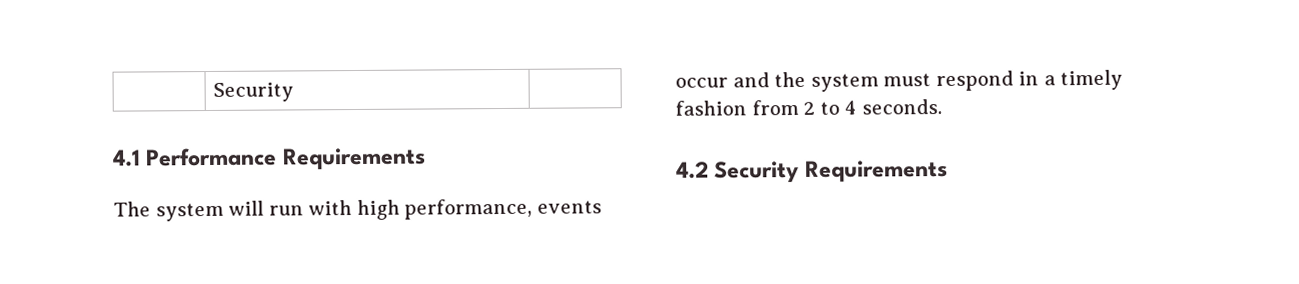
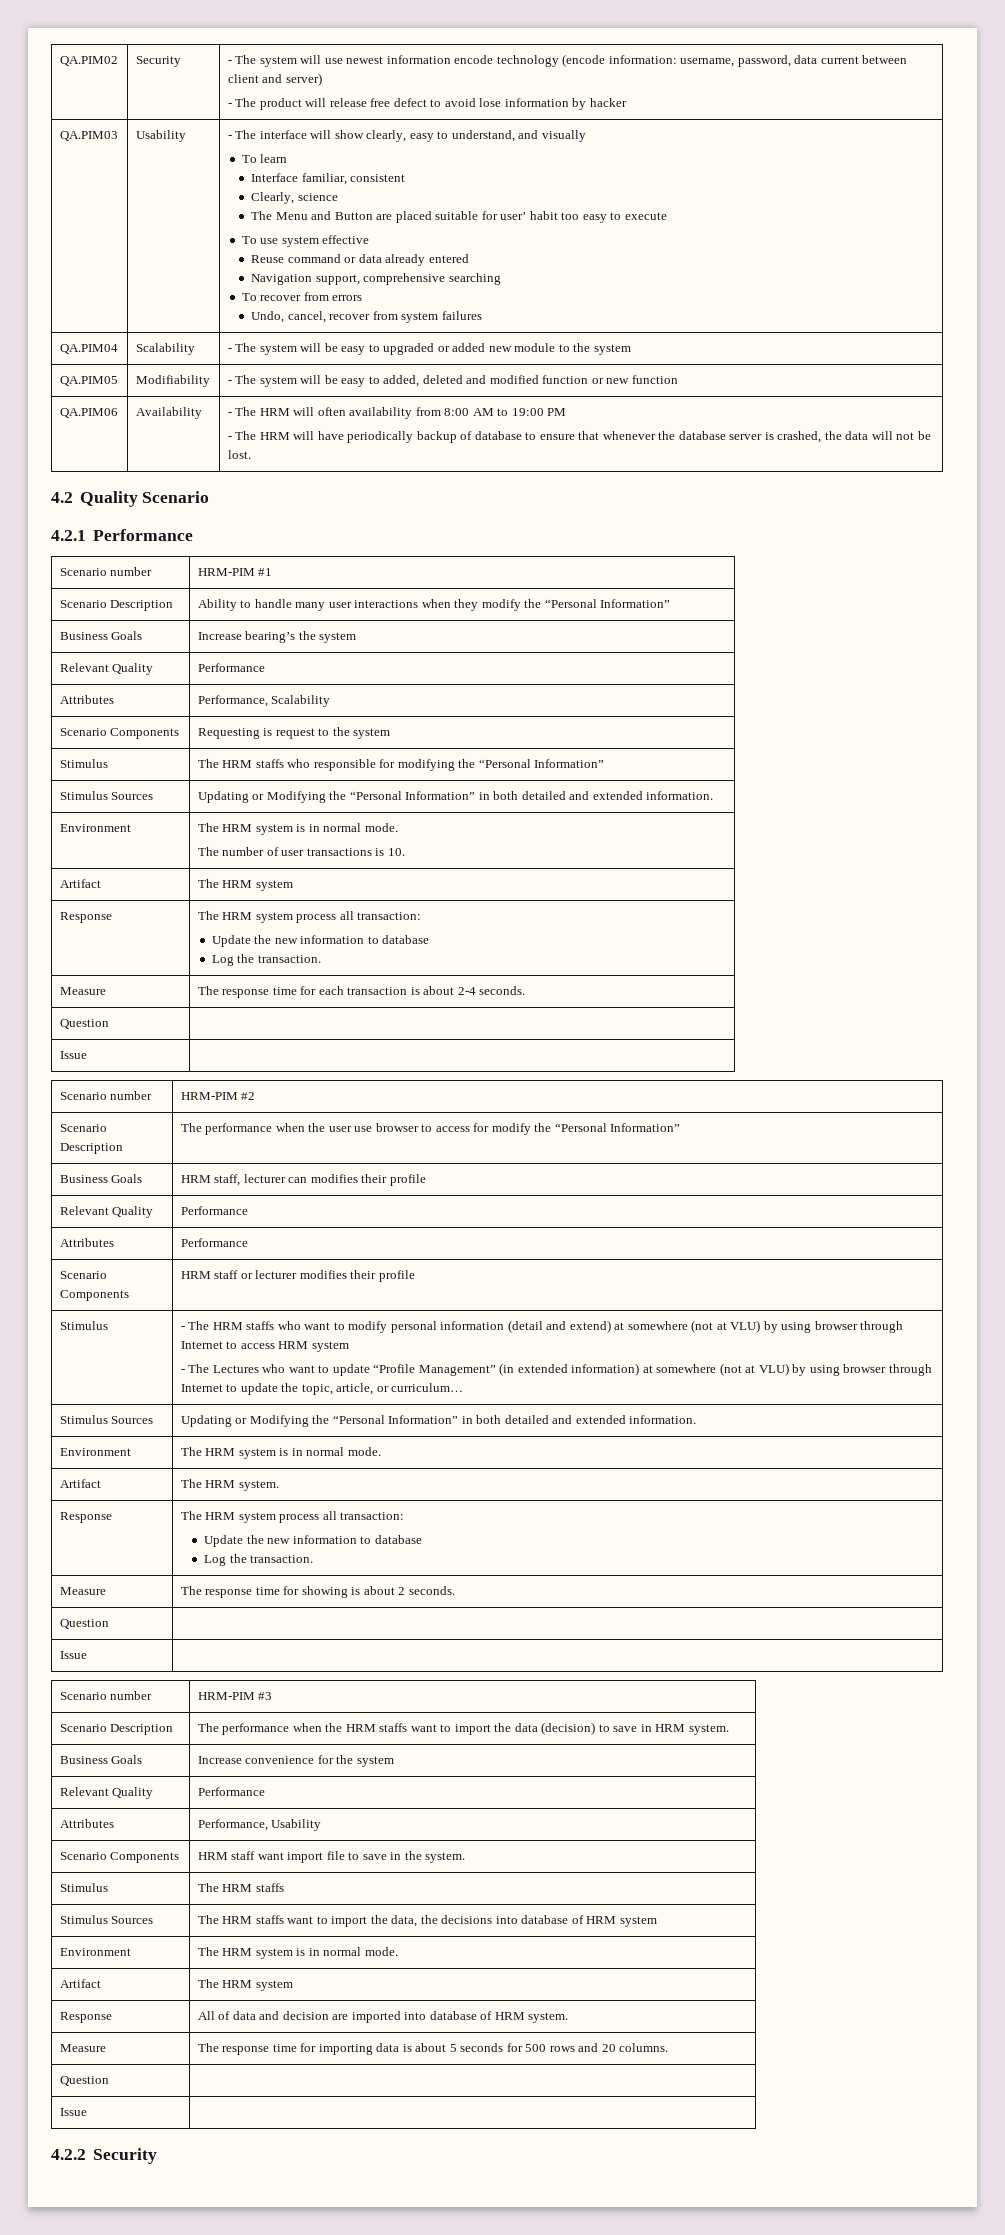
- | Security |
- 4.1 Performance Requirements
- The system will run with high performance, events occur and the system must respond in a timely fashion from 2 to 4 seconds.
- 4.2 Security Requirements
+ QA.PIM02 | Security | - The system will use newest information encode technology (encode information: username, password, data current between client and server)
+ - The product will release free defect to avoid lose information by hacker
+ QA.PIM03 | Usability | - The interface will show clearly, easy to understand, and visually
+ To learn
+ Interface familiar, consistent
+ Clearly, science
+ The Menu and Button are placed suitable for user’ habit too easy to execute
+ To use system effective
+ Reuse command or data already entered
+ Navigation support, comprehensive searching
+ To recover from errors
+ Undo, cancel, recover from system failures
+ QA.PIM04 | Scalability | - The system will be easy to upgraded or added new module to the system
+ QA.PIM05 | Modifiability | - The system will be easy to added, deleted and modified function or new function
+ QA.PIM06 | Availability | - The HRM will often availability from 8:00 AM to 19:00 PM
+ - The HRM will have periodically backup of database to ensure that whenever the database server is crashed, the data will not be lost.
+ 4.2 Quality Scenario
+ 4.2.1 Performance
+ Scenario number | HRM-PIM #1
+ Scenario Description | Ability to handle many user interactions when they modify the “Personal Information”
+ Business Goals | Increase bearing’s the system
+ Relevant Quality | Performance
+ Attributes | Performance, Scalability
+ Scenario Components | Requesting is request to the system
+ Stimulus | The HRM staffs who responsible for modifying the “Personal Information”
+ Stimulus Sources | Updating or Modifying the “Personal Information” in both detailed and extended information.
+ Environment | The HRM system is in normal mode.
+ The number of user transactions is 10.
+ Artifact | The HRM system
+ Response | The HRM system process all transaction:
+ Update the new information to database
+ Log the transaction.
+ Measure | The response time for each transaction is about 2-4 seconds.
+ Question |
+ Issue |
+ Scenario number | HRM-PIM #2
+ Scenario Description | The performance when the user use browser to access for modify the “Personal Information”
+ Business Goals | HRM staff, lecturer can modifies their profile
+ Relevant Quality | Performance
+ Attributes | Performance
+ Scenario Components | HRM staff or lecturer modifies their profile
+ Stimulus | - The HRM staffs who want to modify personal information (detail and extend) at somewhere (not at VLU) by using browser through Internet to access HRM system
+ - The Lectures who want to update “Profile Management” (in extended information) at somewhere (not at VLU) by using browser through Internet to update the topic, article, or curriculum…
+ Stimulus Sources | Updating or Modifying the “Personal Information” in both detailed and extended information.
+ Environment | The HRM system is in normal mode.
+ Artifact | The HRM system.
+ Response | The HRM system process all transaction:
+ Update the new information to database
+ Log the transaction.
+ Measure | The response time for showing is about 2 seconds.
+ Question |
+ Issue |
+ Scenario number | HRM-PIM #3
+ Scenario Description | The performance when the HRM staffs want to import the data (decision) to save in HRM system.
+ Business Goals | Increase convenience for the system
+ Relevant Quality | Performance
+ Attributes | Performance, Usability
+ Scenario Components | HRM staff want import file to save in the system.
+ Stimulus | The HRM staffs
+ Stimulus Sources | The HRM staffs want to import the data, the decisions into database of HRM system
+ Environment | The HRM system is in normal mode.
+ Artifact | The HRM system
+ Response | All of data and decision are imported into database of HRM system.
+ Measure | The response time for importing data is about 5 seconds for 500 rows and 20 columns.
+ Question |
+ Issue |
+ 4.2.2 Security

